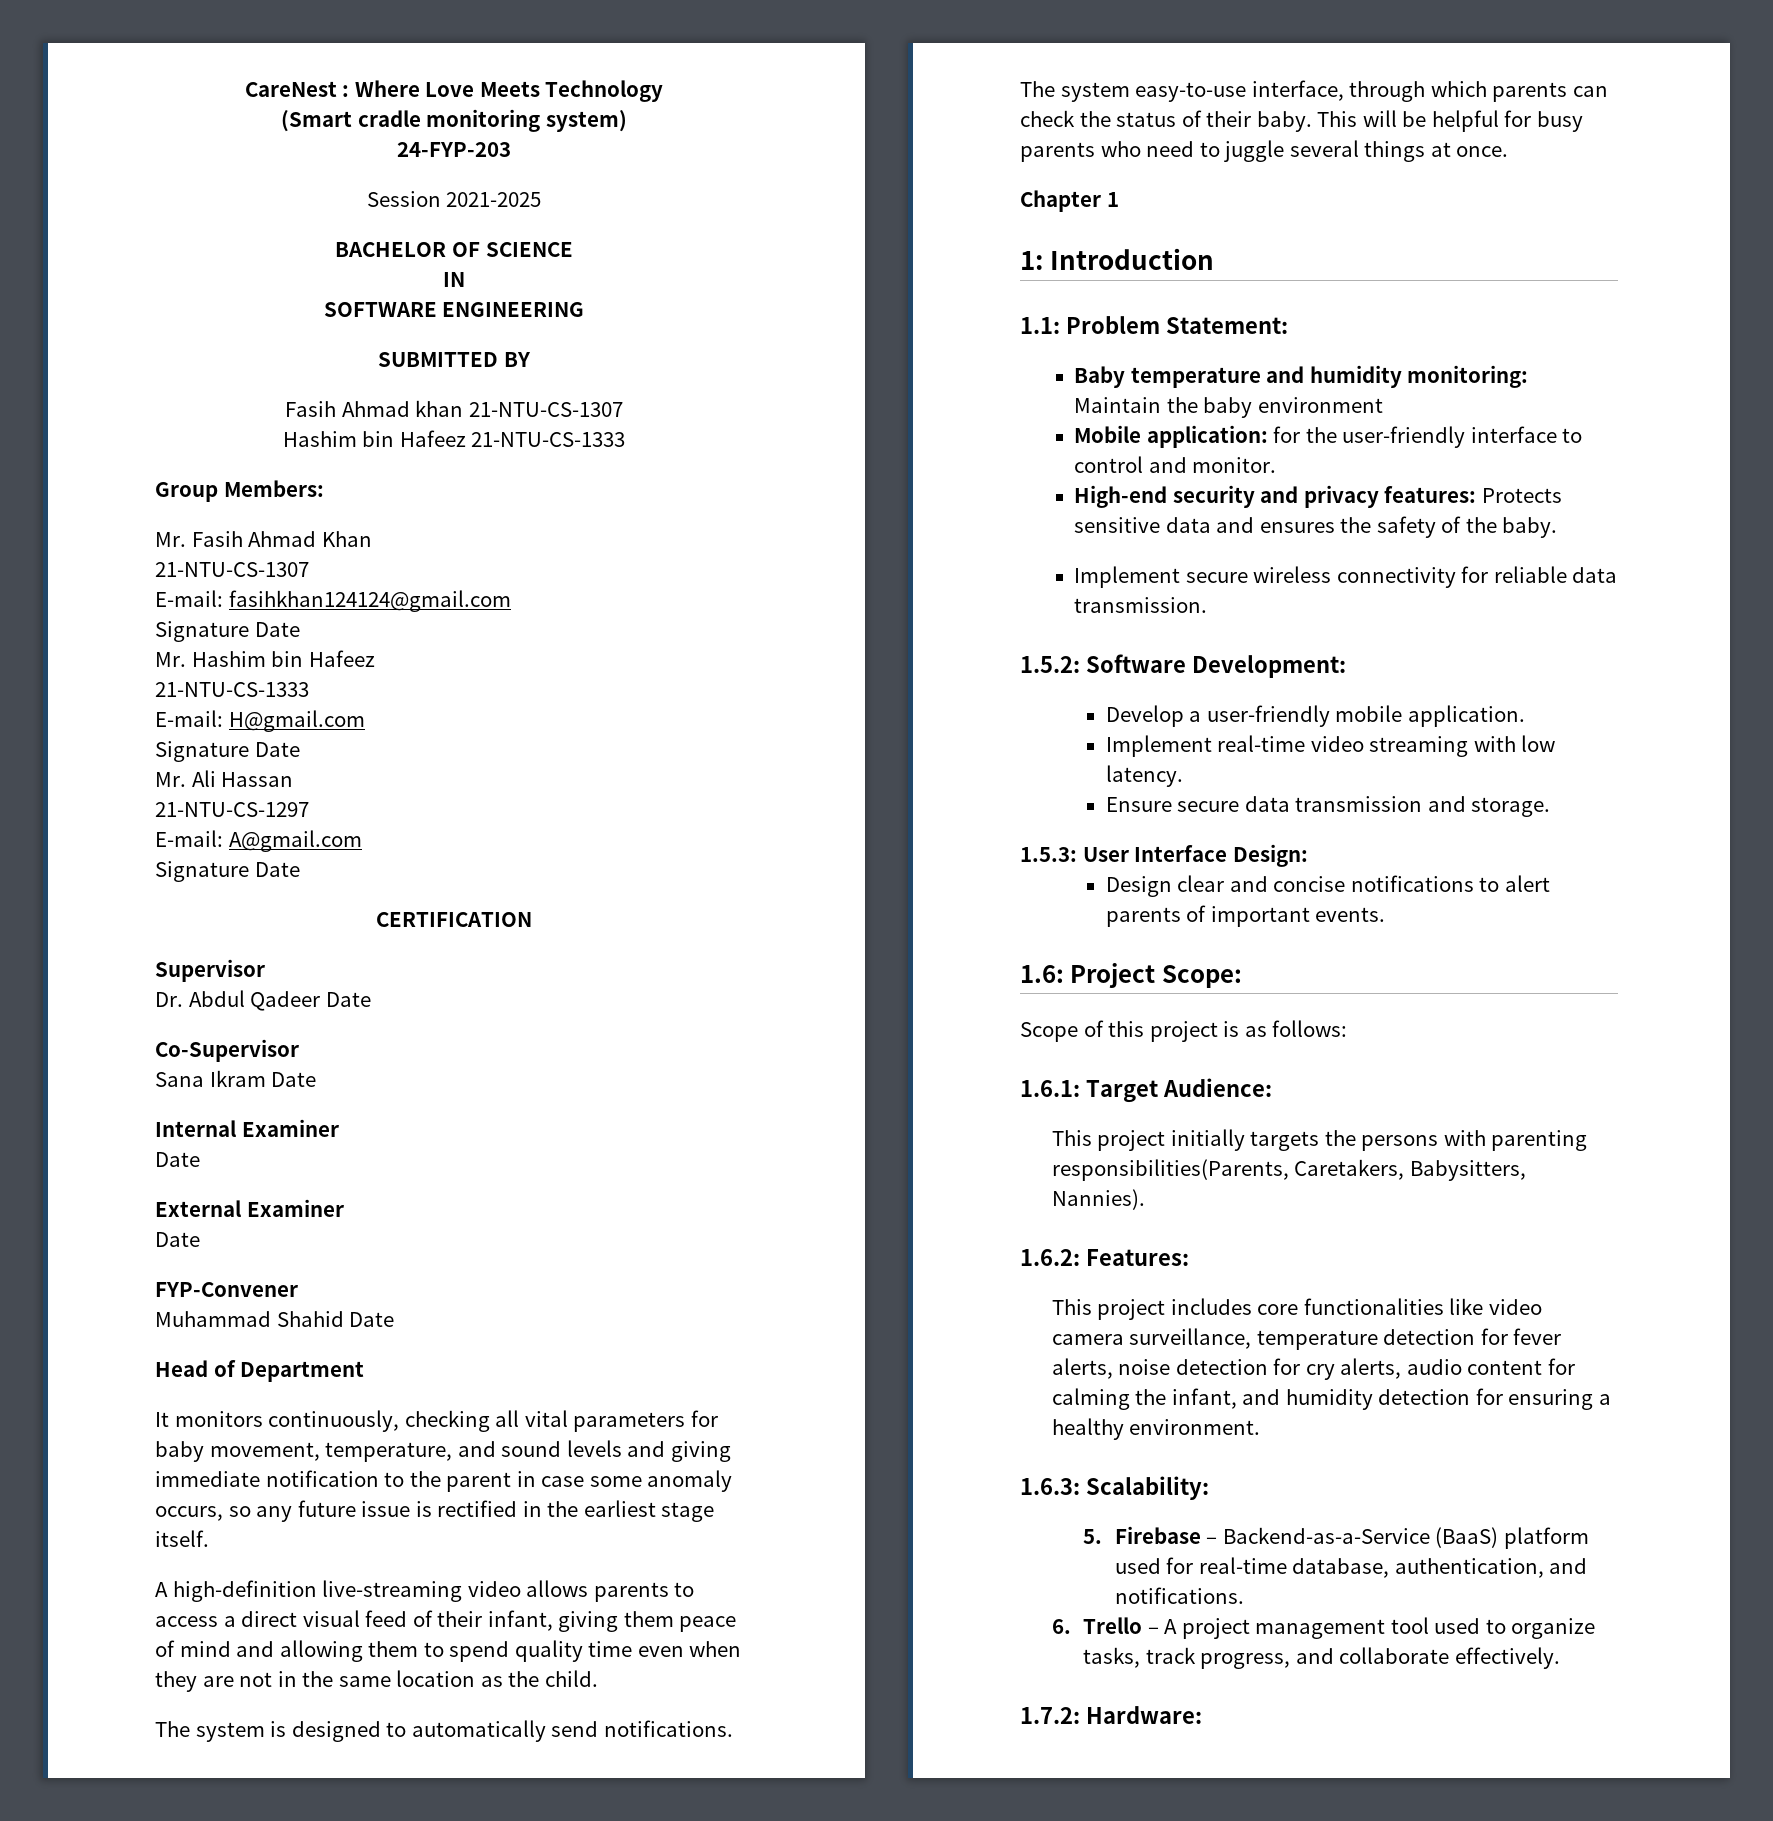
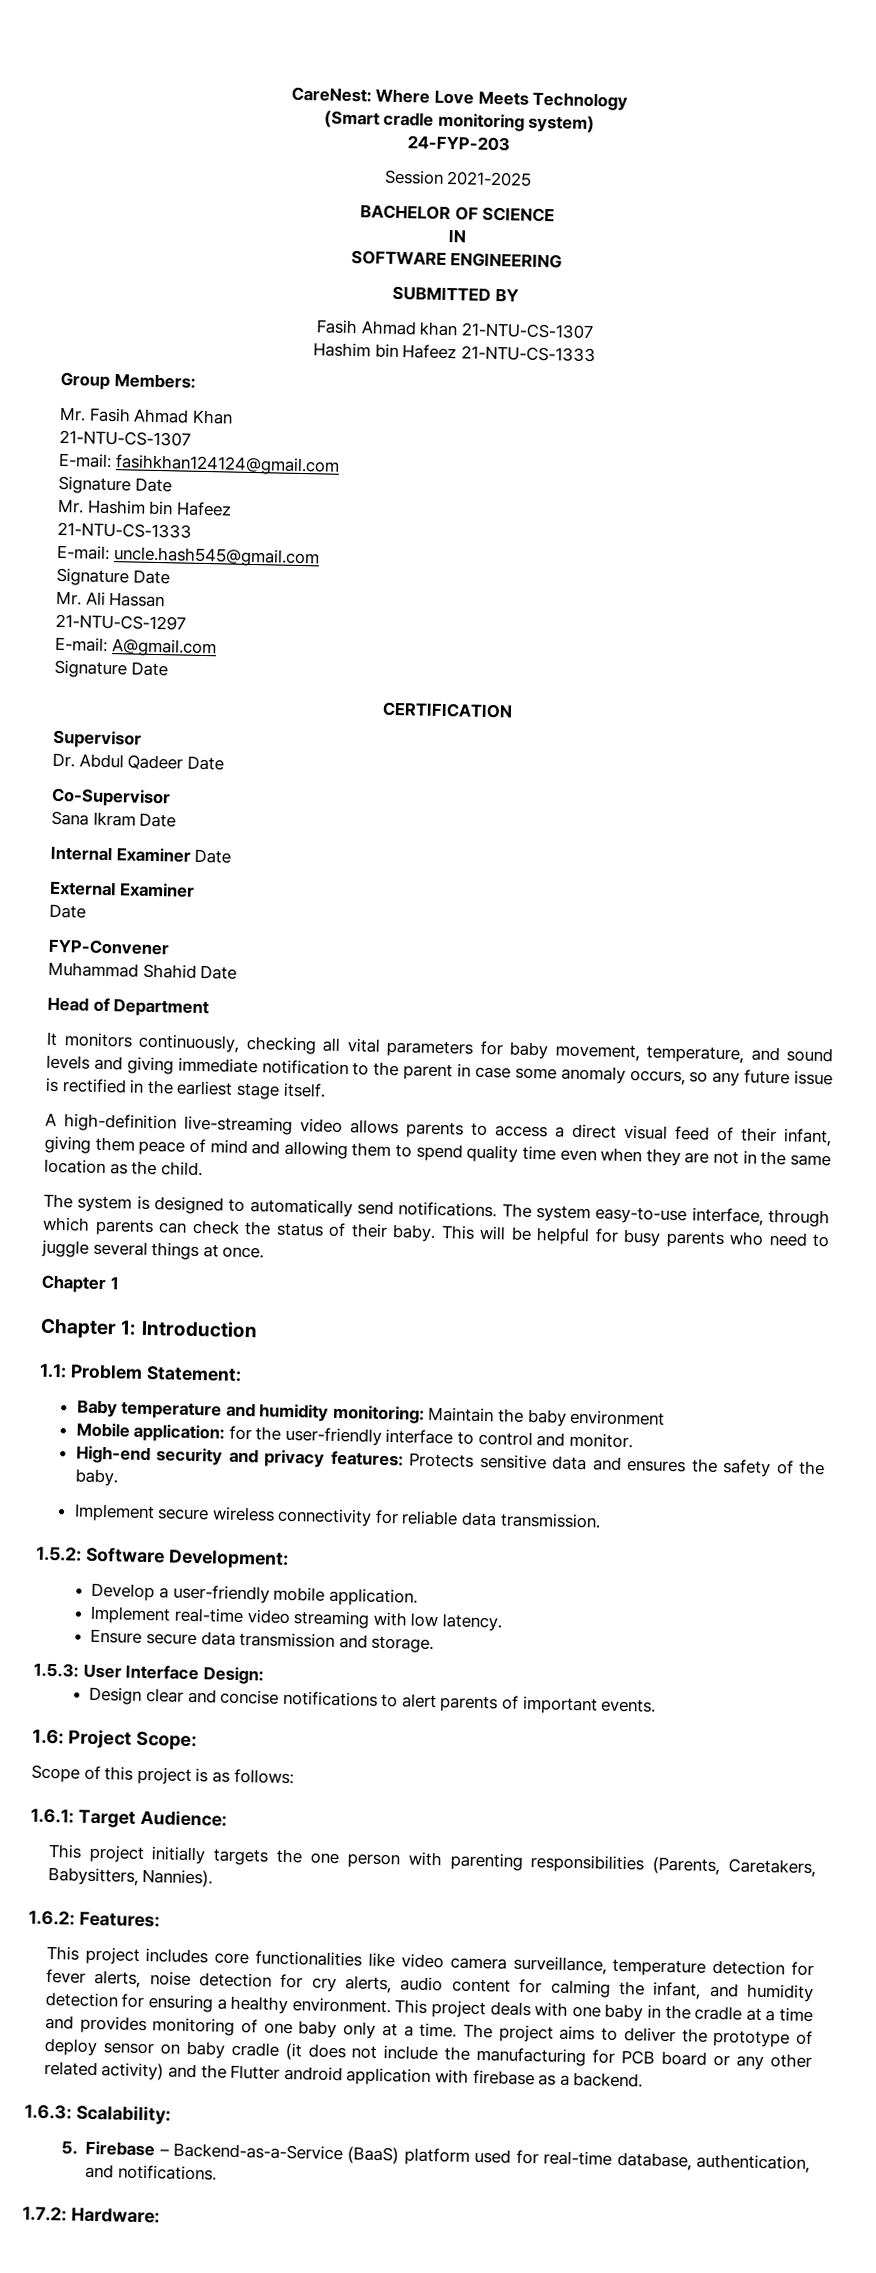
- CareNest : Where Love Meets Technology
+ CareNest: Where Love Meets Technology
- E-mail: H@gmail.com
+ E-mail: uncle.hash545@gmail.com
- Internal Examiner
- Date
+ Internal Examiner Date
- 1: Introduction
+ Chapter 1: Introduction
- This project initially targets the persons with parenting responsibilities(Parents, Caretakers, Babysitters, Nannies).
+ This project initially targets the one person with parenting responsibilities (Parents, Caretakers, Babysitters, Nannies).
+ This project deals with one baby in the cradle at a time and provides monitoring of one baby only at a time. The project aims to deliver the prototype of deploy sensor on baby cradle (it does not include the manufacturing for PCB board or any other related activity) and the Flutter android application with firebase as a backend.
- 6. Trello – A project management tool used to organize tasks, track progress, and collaborate effectively.

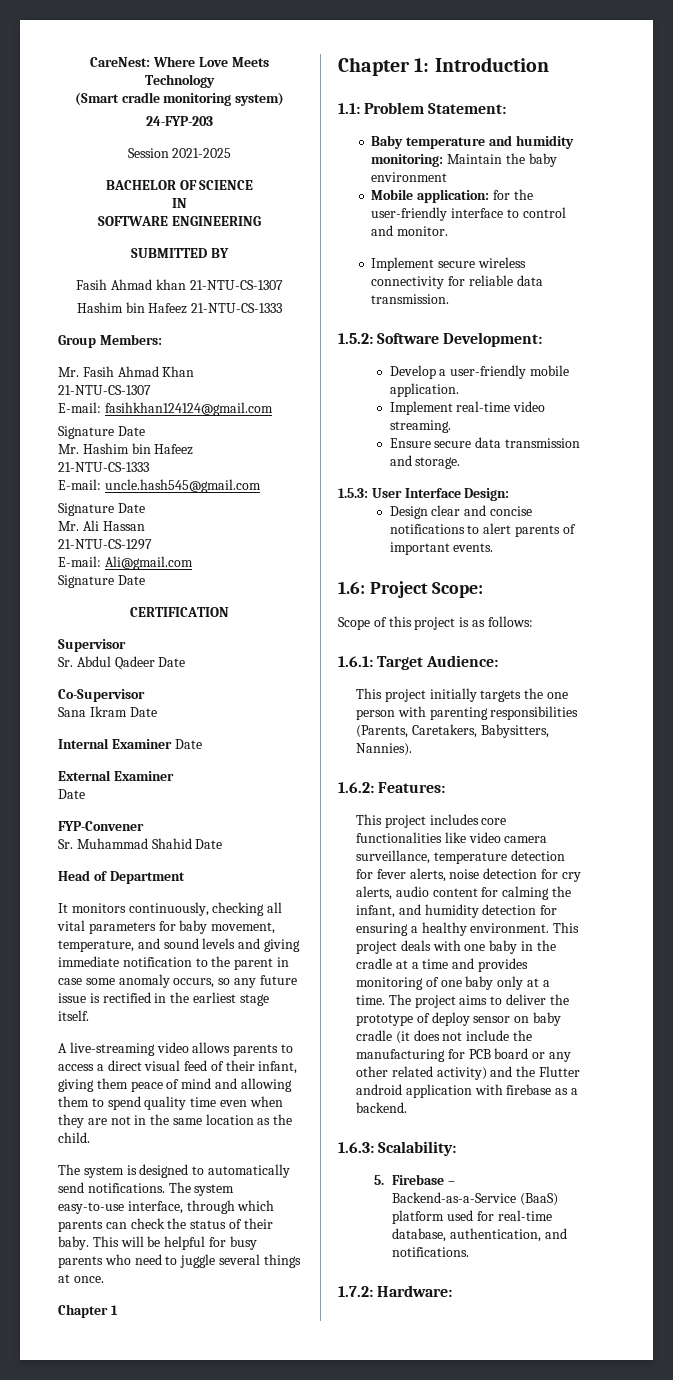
- E-mail: A@gmail.com
+ E-mail: Ali@gmail.com
- Dr. Abdul Qadeer Date
+ Sr. Abdul Qadeer Date
- Muhammad Shahid Date
+ Sr. Muhammad Shahid Date
- A high-definition live-streaming video allows parents to access a direct visual feed of their infant, giving them peace of mind and allowing them to spend quality time even when they are not in the same location as the child.
+ A live-streaming video allows parents to access a direct visual feed of their infant, giving them peace of mind and allowing them to spend quality time even when they are not in the same location as the child.
- High-end security and privacy features: Protects sensitive data and ensures the safety of the baby.
- Implement real-time video streaming with low latency.
+ Implement real-time video streaming.

